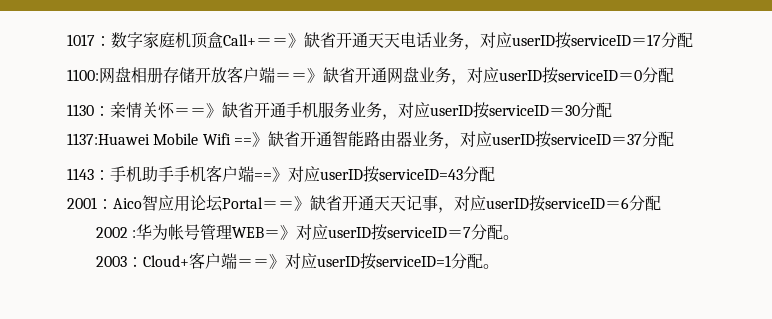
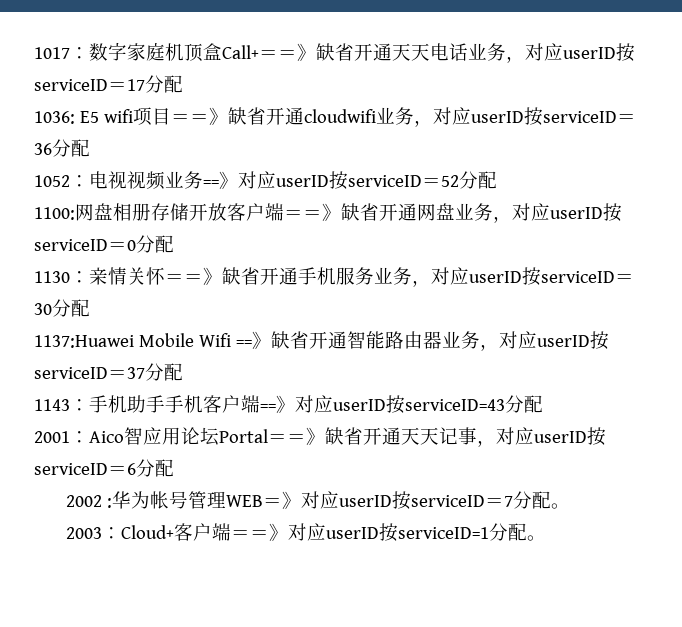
+ 1036: E5 wifi项目＝＝》缺省开通cloudwifi业务，对应userID按serviceID＝36分配
+ 1052：电视视频业务==》对应userID按serviceID＝52分配

